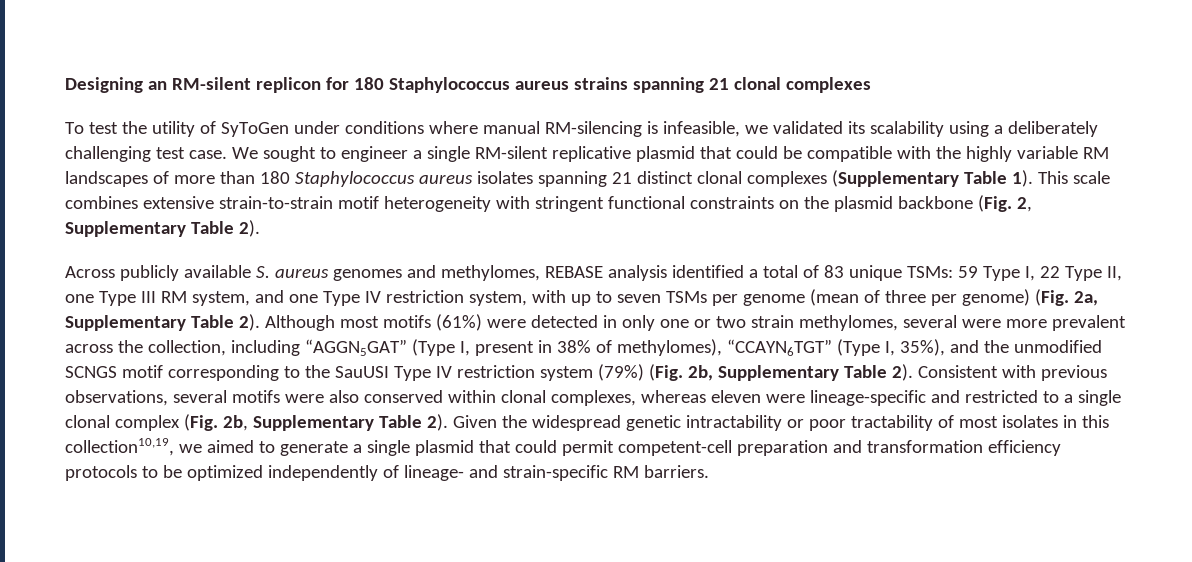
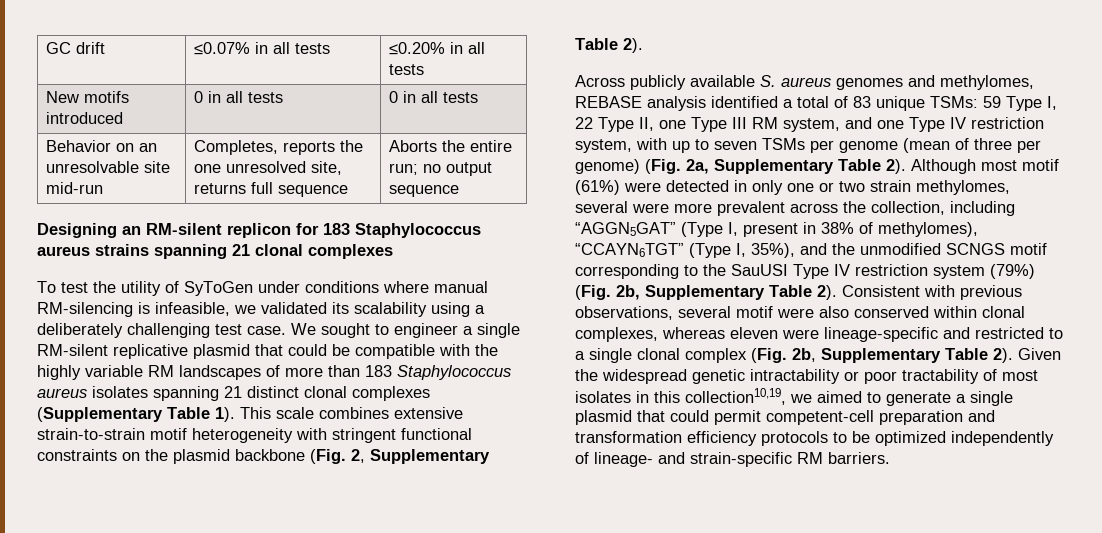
+ GC drift | ≤0.07% in all tests | ≤0.20% in all tests
+ New motifs introduced | 0 in all tests | 0 in all tests
+ Behavior on an unresolvable site mid-run | Completes, reports the one unresolved site, returns full sequence | Aborts the entire run; no output sequence
- Designing an RM-silent replicon for 180 Staphylococcus aureus strains spanning 21 clonal complexes
+ Designing an RM-silent replicon for 183 Staphylococcus aureus strains spanning 21 clonal complexes
- We sought to engineer a single RM-silent replicative plasmid that could be compatible with the highly variable RM landscapes of more than 180 Staphylococcus aureus isolates spanning 21 distinct clonal complexes (Supplementary Table 1).
+ We sought to engineer a single RM-silent replicative plasmid that could be compatible with the highly variable RM landscapes of more than 183 Staphylococcus aureus isolates spanning 21 distinct clonal complexes (Supplementary Table 1).
- Although most motifs (61%) were detected in only one or two strain methylomes, several were more prevalent across the collection, including “AGGN5GAT” (Type I, present in 38% of methylomes), “CCAYN6TGT” (Type I, 35%), and the unmodified SCNGS motif corresponding to the SauUSI Type IV restriction system (79%) (Fig. 2b, Supplementary Table 2).
+ Although most motif (61%) were detected in only one or two strain methylomes, several were more prevalent across the collection, including “AGGN5GAT” (Type I, present in 38% of methylomes), “CCAYN6TGT” (Type I, 35%), and the unmodified SCNGS motif corresponding to the SauUSI Type IV restriction system (79%) (Fig. 2b, Supplementary Table 2).
- Consistent with previous observations, several motifs were also conserved within clonal complexes, whereas eleven were lineage-specific and restricted to a single clonal complex (Fig. 2b, Supplementary Table 2).
+ Consistent with previous observations, several motif were also conserved within clonal complexes, whereas eleven were lineage-specific and restricted to a single clonal complex (Fig. 2b, Supplementary Table 2).

